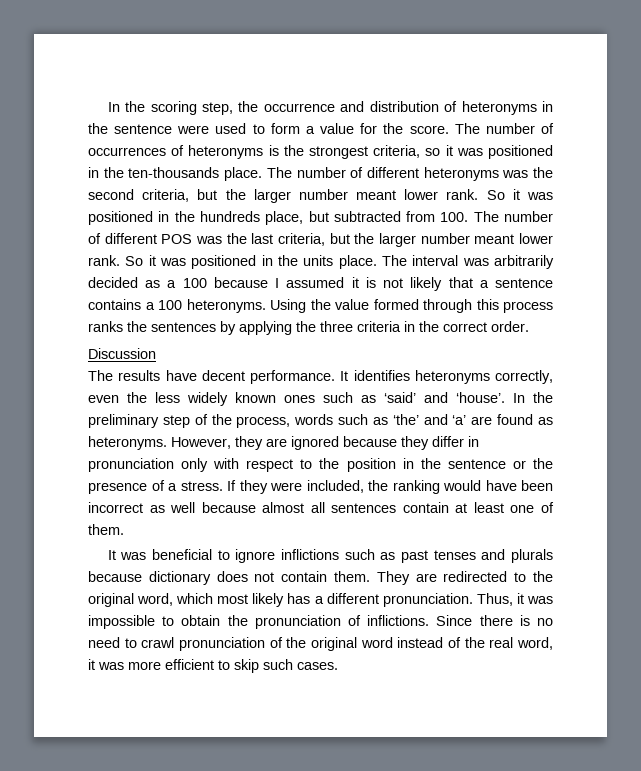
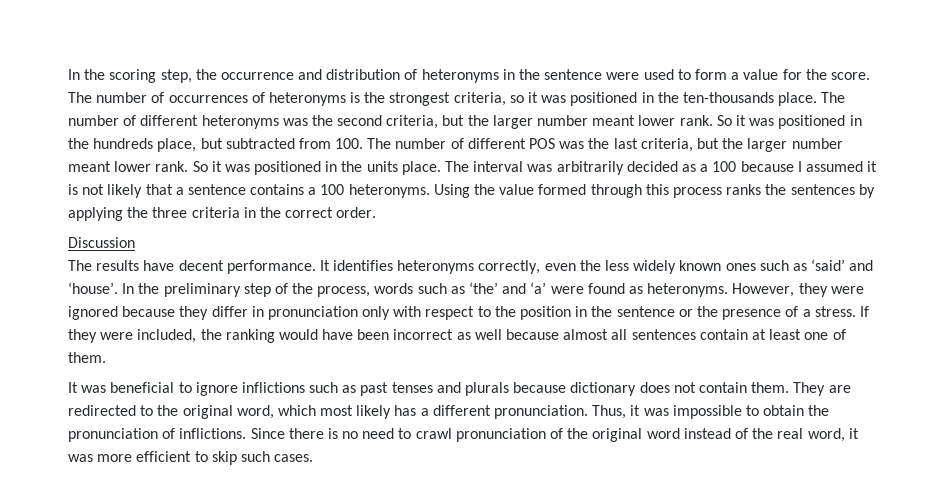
- In the preliminary step of the process, words such as ‘the’ and ‘a’ are found as heteronyms.
+ In the preliminary step of the process, words such as ‘the’ and ‘a’ were found as heteronyms.
- However, they are ignored because they differ in pronunciation only with respect to the position in the sentence or the presence of a stress.
+ However, they were ignored because they differ in pronunciation only with respect to the position in the sentence or the presence of a stress.

